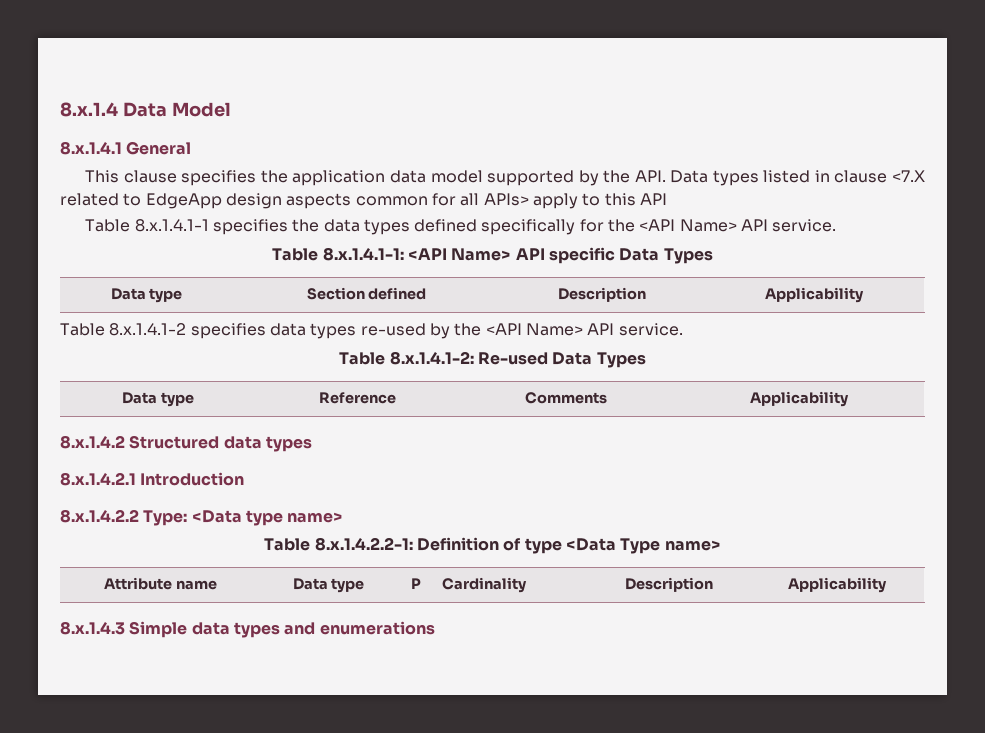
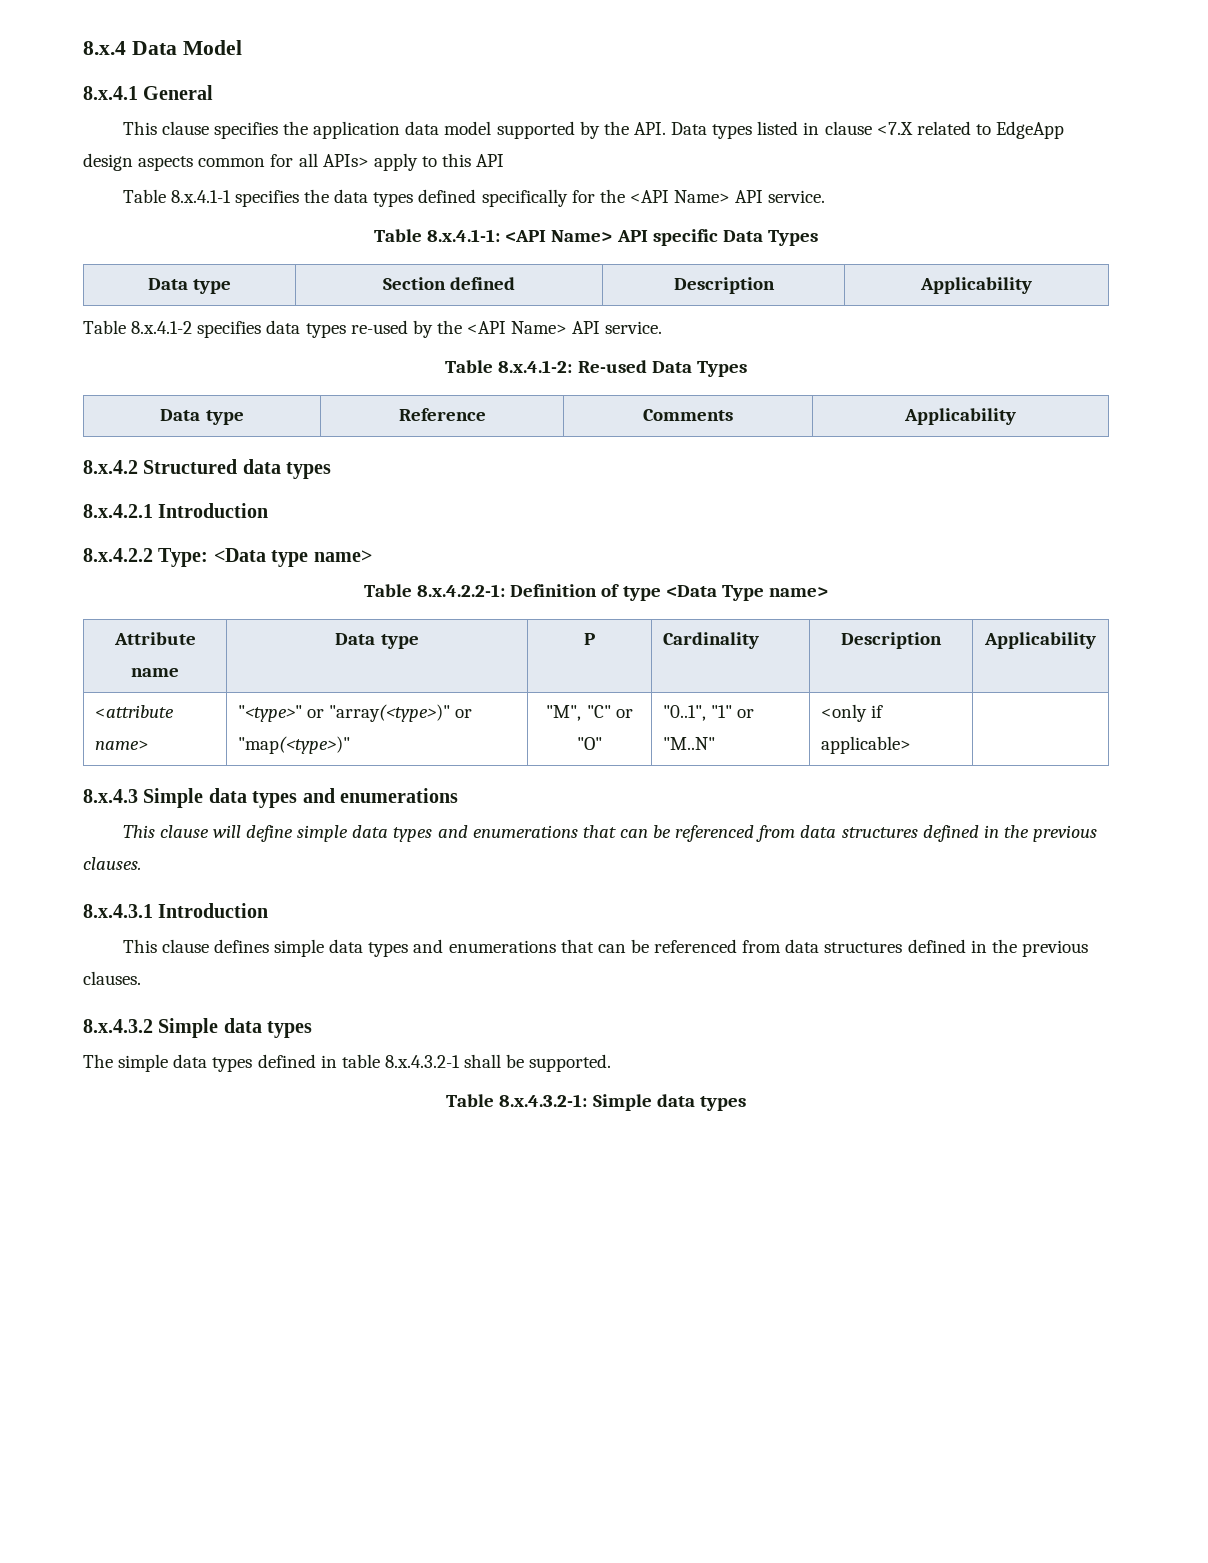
- 8.x.1.4 Data Model
+ 8.x.4 Data Model
- 8.x.1.4.1 General
+ 8.x.4.1 General
- Table 8.x.1.4.1-1 specifies the data types defined specifically for the <API Name> API service.
+ Table 8.x.4.1-1 specifies the data types defined specifically for the <API Name> API service.
- Table 8.x.1.4.1-1: <API Name> API specific Data Types
+ Table 8.x.4.1-1: <API Name> API specific Data Types
- Table 8.x.1.4.1-2 specifies data types re-used by the <API Name> API service.
+ Table 8.x.4.1-2 specifies data types re-used by the <API Name> API service.
- Table 8.x.1.4.1-2: Re-used Data Types
+ Table 8.x.4.1-2: Re-used Data Types
- 8.x.1.4.2 Structured data types
+ 8.x.4.2 Structured data types
- 8.x.1.4.2.1 Introduction
- 8.x.1.4.2.2 Type: <Data type name>
+ 8.x.4.2.1 Introduction
+ 8.x.4.2.2 Type: <Data type name>
- Table 8.x.1.4.2.2-1: Definition of type <Data Type name>
+ Table 8.x.4.2.2-1: Definition of type <Data Type name>
- 8.x.1.4.3 Simple data types and enumerations
+ <attribute name> | "<type>" or "array(<type>)" or "map(<type>)" | "M", "C" or "O" | "0..1", "1" or "M..N" | <only if applicable> |
+ 8.x.4.3 Simple data types and enumerations
+ This clause will define simple data types and enumerations that can be referenced from data structures defined in the previous clauses.
+ 8.x.4.3.1 Introduction
+ This clause defines simple data types and enumerations that can be referenced from data structures defined in the previous clauses.
+ 8.x.4.3.2 Simple data types
+ The simple data types defined in table 8.x.4.3.2-1 shall be supported.
+ Table 8.x.4.3.2-1: Simple data types

